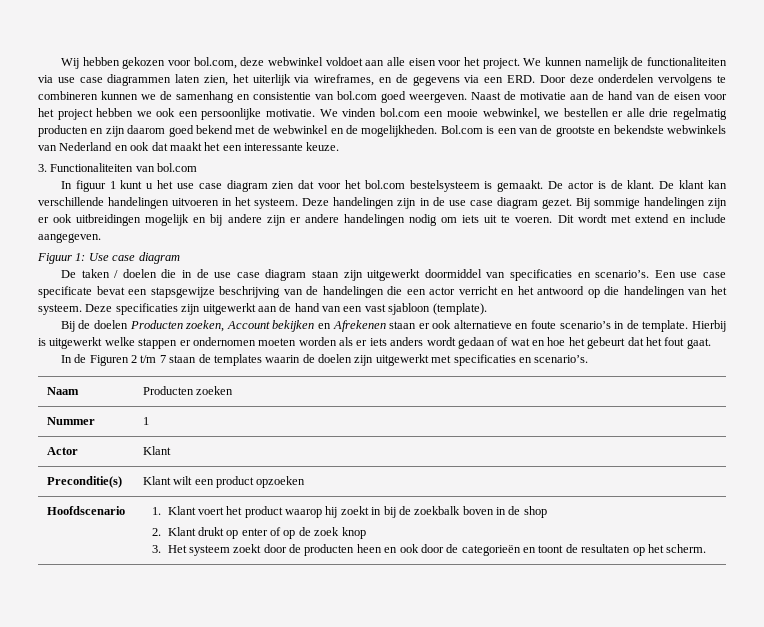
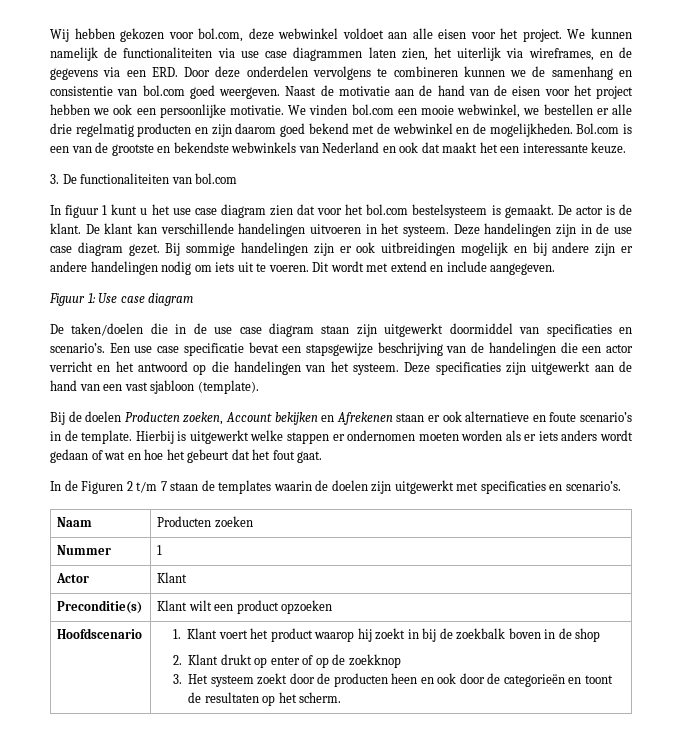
- 3. Functionaliteiten van bol.com
+ 3. De functionaliteiten van bol.com
- De taken / doelen die in de use case diagram staan zijn uitgewerkt doormiddel van specificaties en scenario’s.
+ De taken/doelen die in de use case diagram staan zijn uitgewerkt doormiddel van specificaties en scenario’s.
- Een use case specificate bevat een stapsgewijze beschrijving van de handelingen die een actor verricht en het antwoord op die handelingen van het systeem.
+ Een use case specificatie bevat een stapsgewijze beschrijving van de handelingen die een actor verricht en het antwoord op die handelingen van het systeem.
- 2. Klant drukt op enter of op de zoek knop
+ 2. Klant drukt op enter of op de zoekknop

